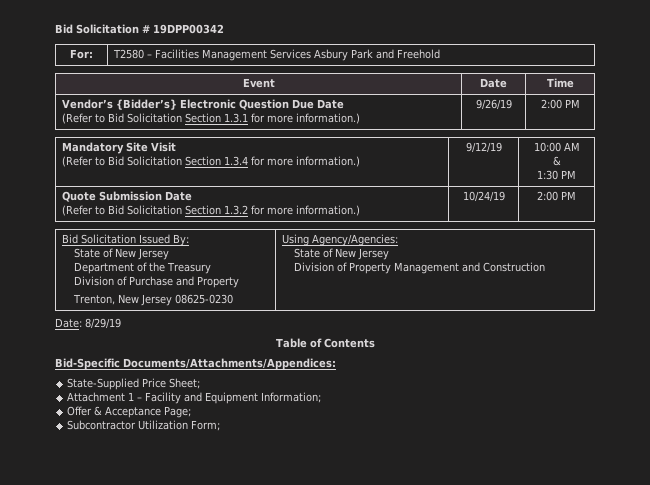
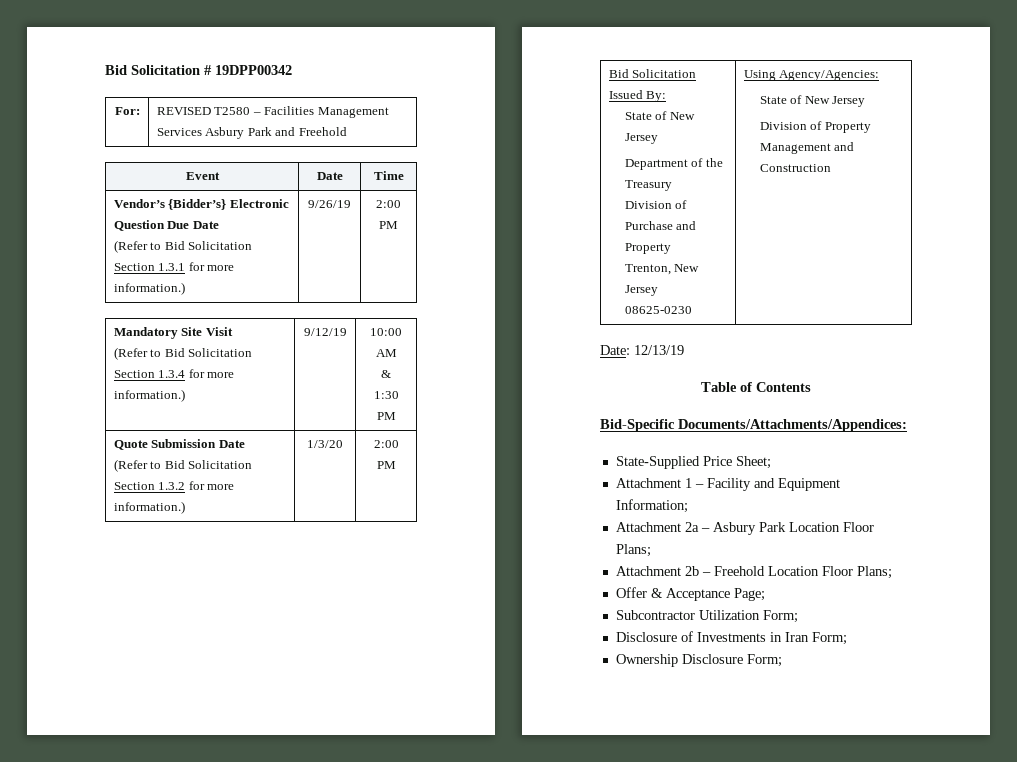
- For: | T2580 – Facilities Management Services Asbury Park and Freehold
+ For: | REVISED T2580 – Facilities Management Services Asbury Park and Freehold
  Quote Submission Date
- (Refer to Bid Solicitation Section 1.3.2 for more information.) | 10/24/19 | 2:00 PM
+ (Refer to Bid Solicitation Section 1.3.2 for more information.) | 1/3/20 | 2:00 PM
- Date: 8/29/19
+ Date: 12/13/19
+ Attachment 2a – Asbury Park Location Floor Plans;
+ Attachment 2b – Freehold Location Floor Plans;
+ Disclosure of Investments in Iran Form;
+ Ownership Disclosure Form;

